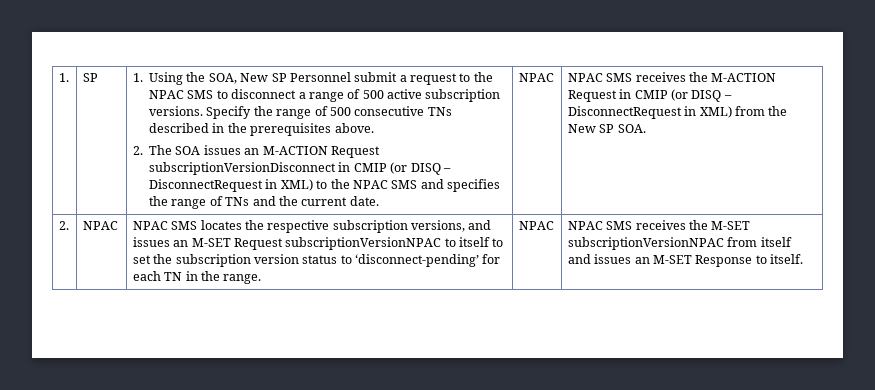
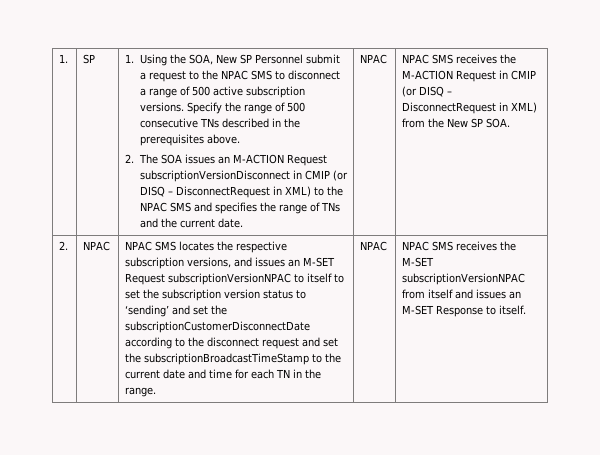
- NPAC SMS locates the respective subscription versions, and issues an M-SET Request subscriptionVersionNPAC to itself to set the subscription version status to ‘disconnect-pending’ for each TN in the range.
+ NPAC SMS locates the respective subscription versions, and issues an M-SET Request subscriptionVersionNPAC to itself to set the subscription version status to ‘sending’ and set the subscriptionCustomerDisconnectDate according to the disconnect request and set the subscriptionBroadcastTimeStamp to the current date and time for each TN in the range.

